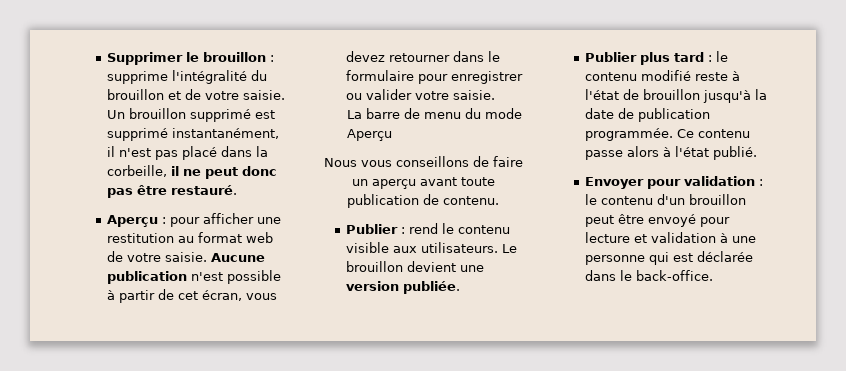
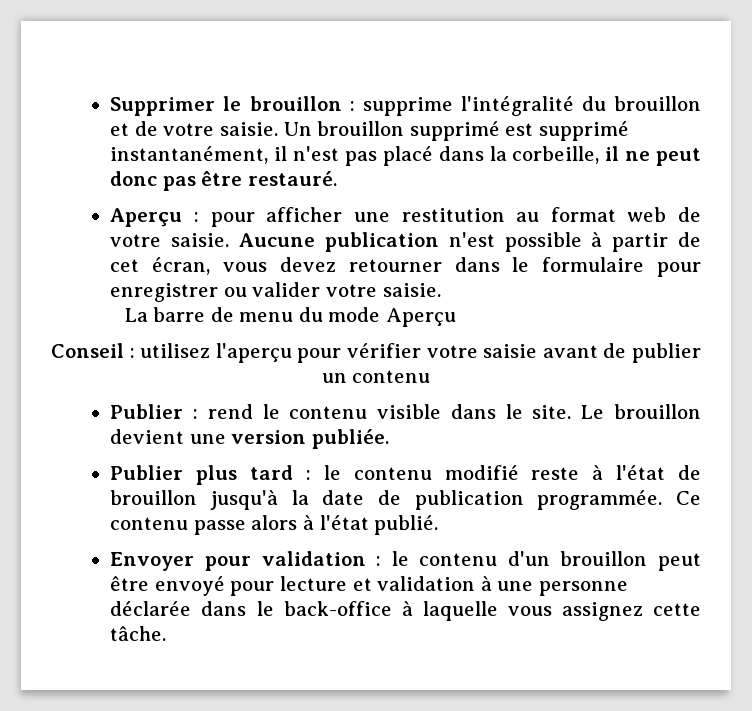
- Nous vous conseillons de faire un aperçu avant toute publication de contenu.
+ Conseil : utilisez l'aperçu pour vérifier votre saisie avant de publier un contenu
- Publier : rend le contenu visible aux utilisateurs.
+ Publier : rend le contenu visible dans le site.
- Envoyer pour validation : le contenu d'un brouillon peut être envoyé pour lecture et validation à une personne qui est déclarée dans le back-office.
+ Envoyer pour validation : le contenu d'un brouillon peut être envoyé pour lecture et validation à une personne déclarée dans le back-office à laquelle vous assignez cette tâche.

